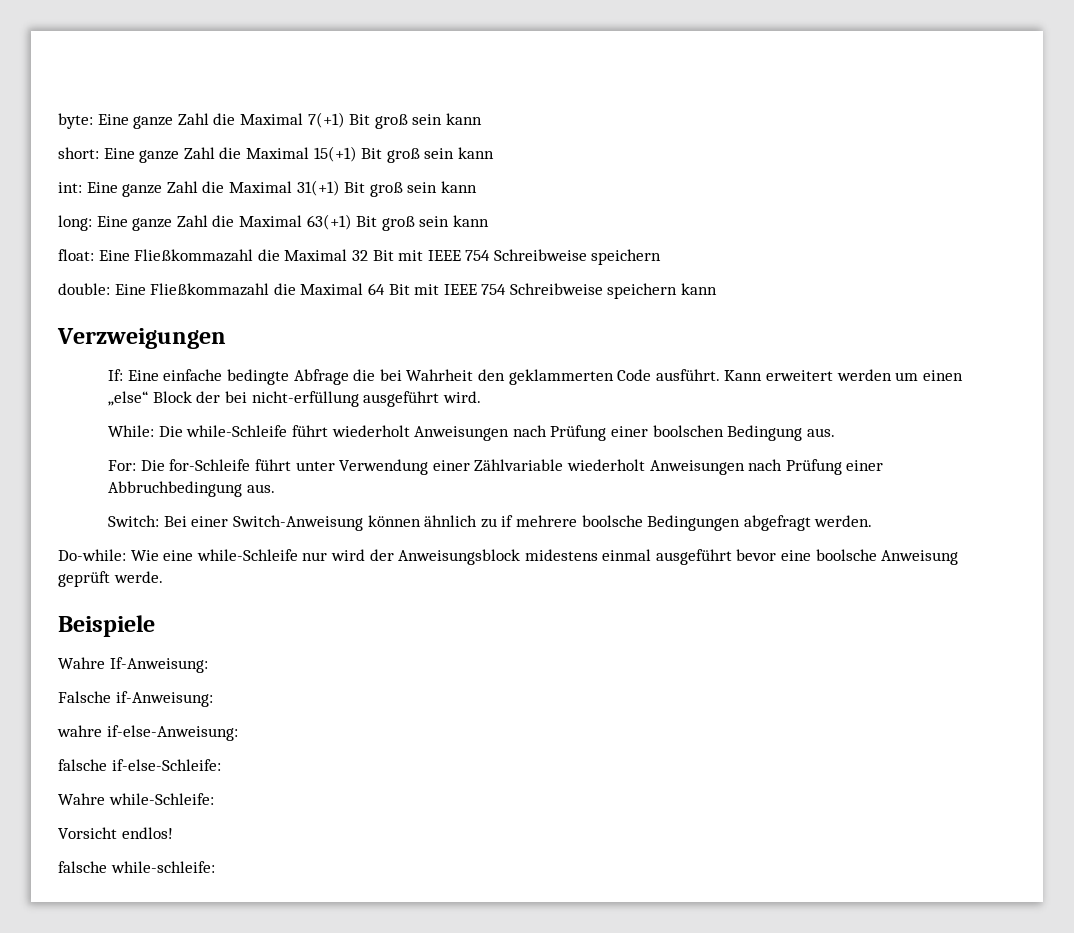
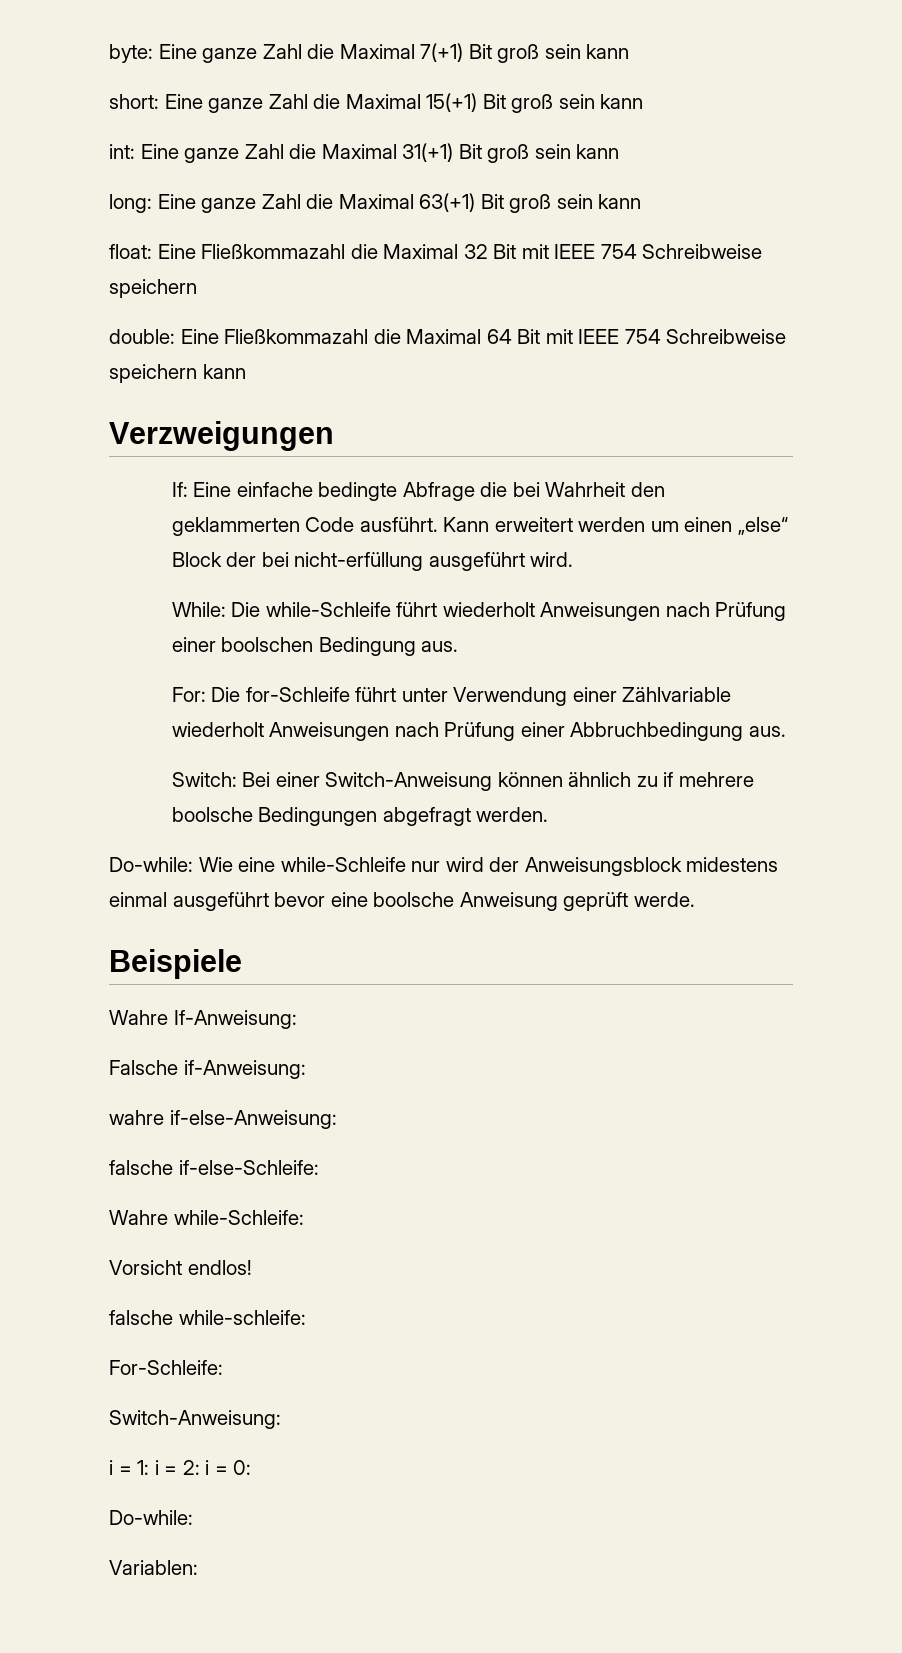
+ For-Schleife:
+ Switch-Anweisung:
+ i = 1: i = 2: i = 0:
+ Do-while:
+ Variablen:

